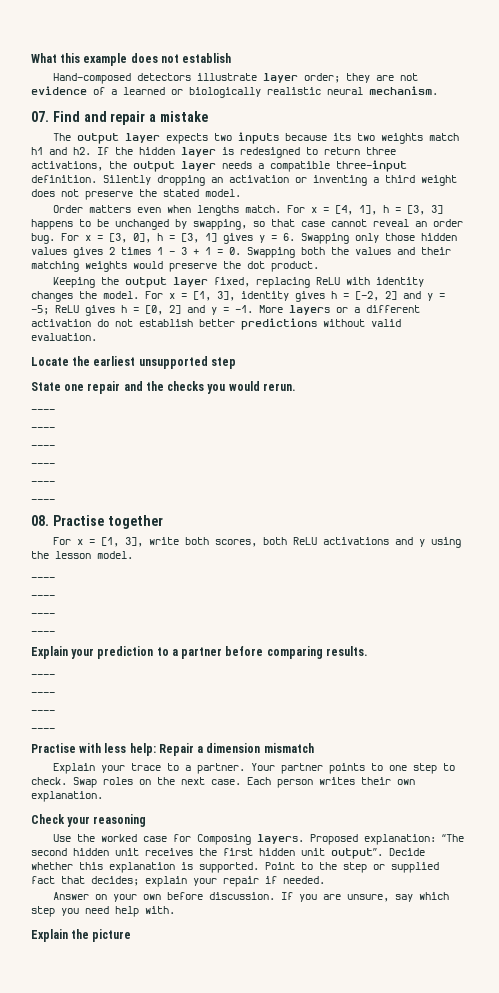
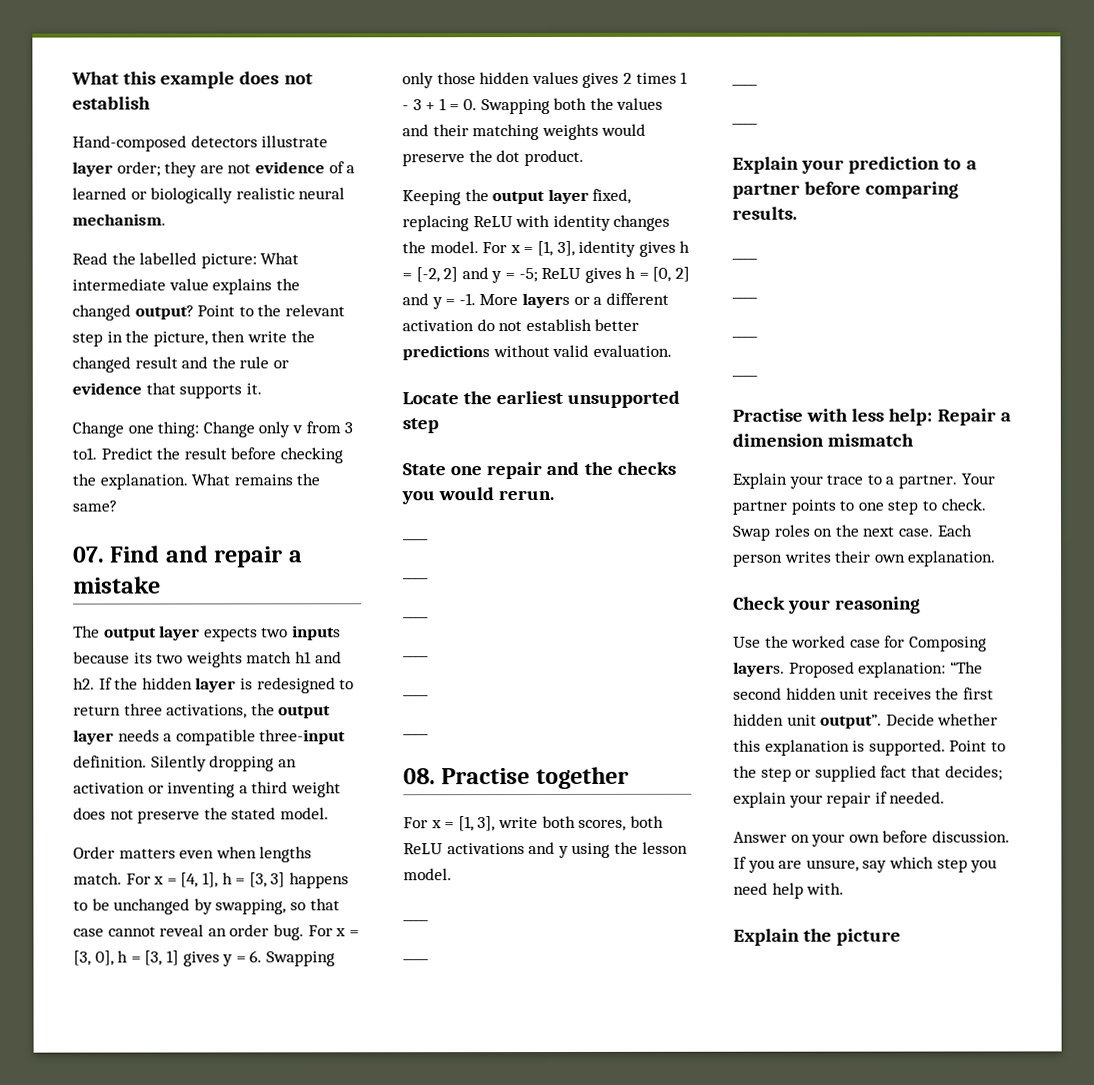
+ Read the labelled picture: What intermediate value explains the changed output? Point to the relevant step in the picture, then write the changed result and the rule or evidence that supports it.
+ Change one thing: Change only v from 3 to1. Predict the result before checking the explanation. What remains the same?

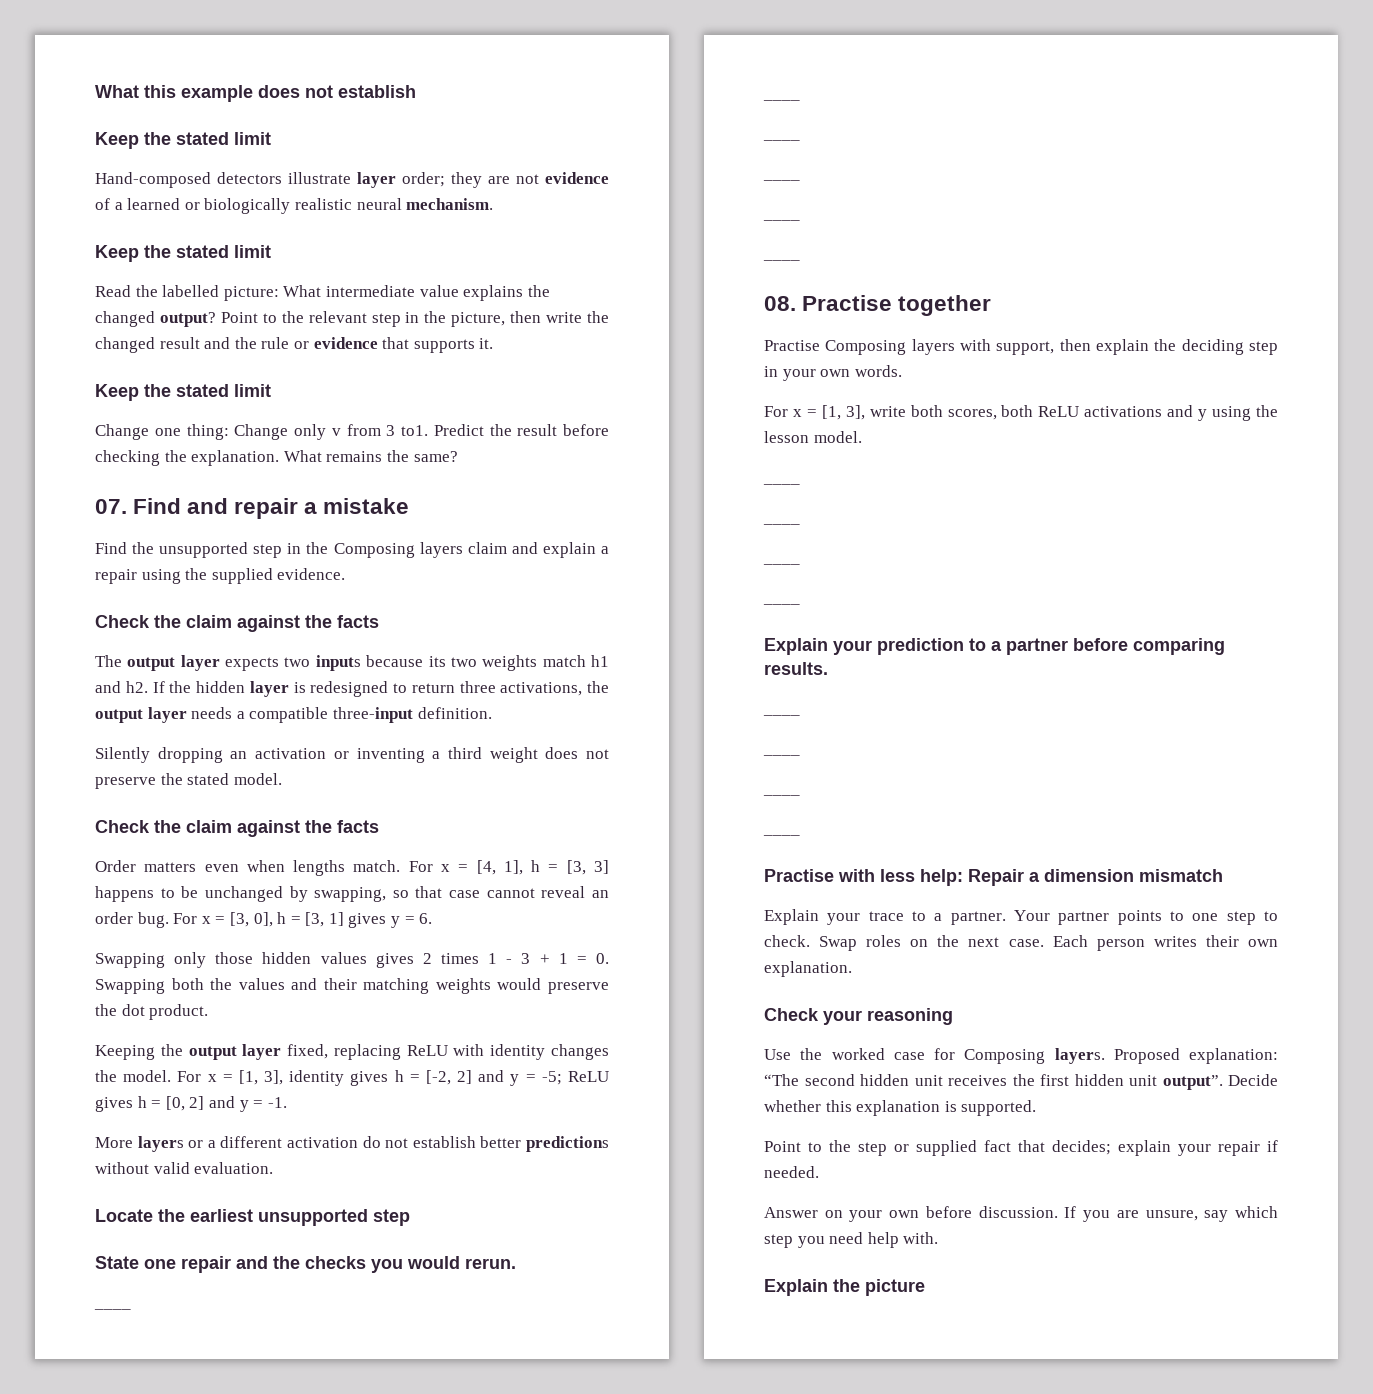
  What this example does not establish
+ Keep the stated limit
  Hand-composed detectors illustrate layer order; they are not evidence of a learned or biologically realistic neural mechanism.
+ Keep the stated limit
  Point to the relevant step in the picture, then write the changed result and the rule or evidence that supports it.
+ Keep the stated limit
+ Find the unsupported step in the Composing layers claim and explain a repair using the supplied evidence.
+ Check the claim against the facts
- If the hidden layer is redesigned to return three activations, the output layer needs a compatible three-input definition. Silently dropping an activation or inventing a third weight does not preserve the stated model.
+ If the hidden layer is redesigned to return three activations, the output layer needs a compatible three-input definition.
+ Silently dropping an activation or inventing a third weight does not preserve the stated model.
+ Check the claim against the facts
- For x = [3, 0], h = [3, 1] gives y = 6. Swapping only those hidden values gives 2 times 1 - 3 + 1 = 0. Swapping both the values and their matching weights would preserve the dot product.
+ For x = [3, 0], h = [3, 1] gives y = 6.
+ Swapping only those hidden values gives 2 times 1 - 3 + 1 = 0. Swapping both the values and their matching weights would preserve the dot product.
- For x = [1, 3], identity gives h = [-2, 2] and y = -5; ReLU gives h = [0, 2] and y = -1. More layers or a different activation do not establish better predictions without valid evaluation.
+ For x = [1, 3], identity gives h = [-2, 2] and y = -5; ReLU gives h = [0, 2] and y = -1.
+ More layers or a different activation do not establish better predictions without valid evaluation.
+ Practise Composing layers with support, then explain the deciding step in your own words.
- Decide whether this explanation is supported. Point to the step or supplied fact that decides; explain your repair if needed.
+ Decide whether this explanation is supported.
+ Point to the step or supplied fact that decides; explain your repair if needed.

